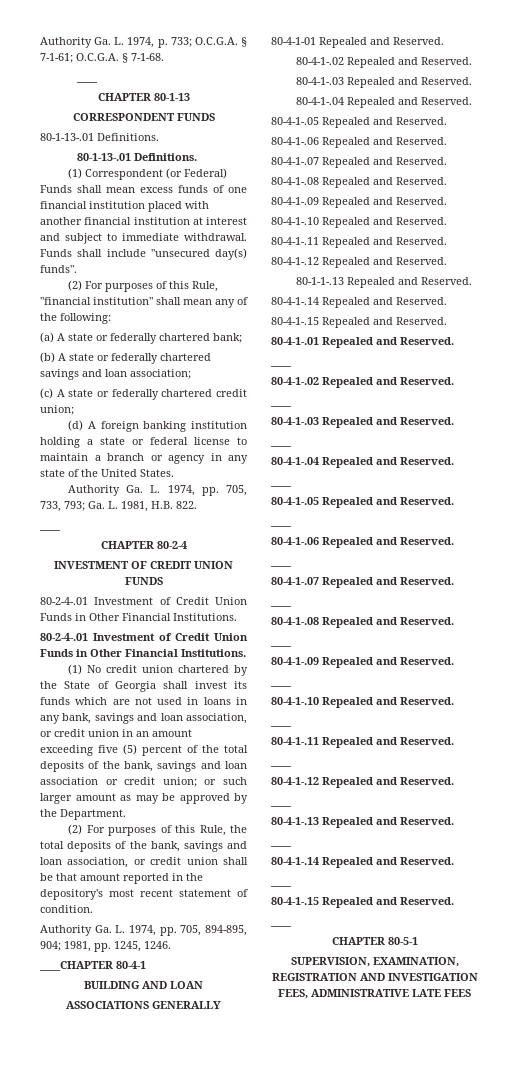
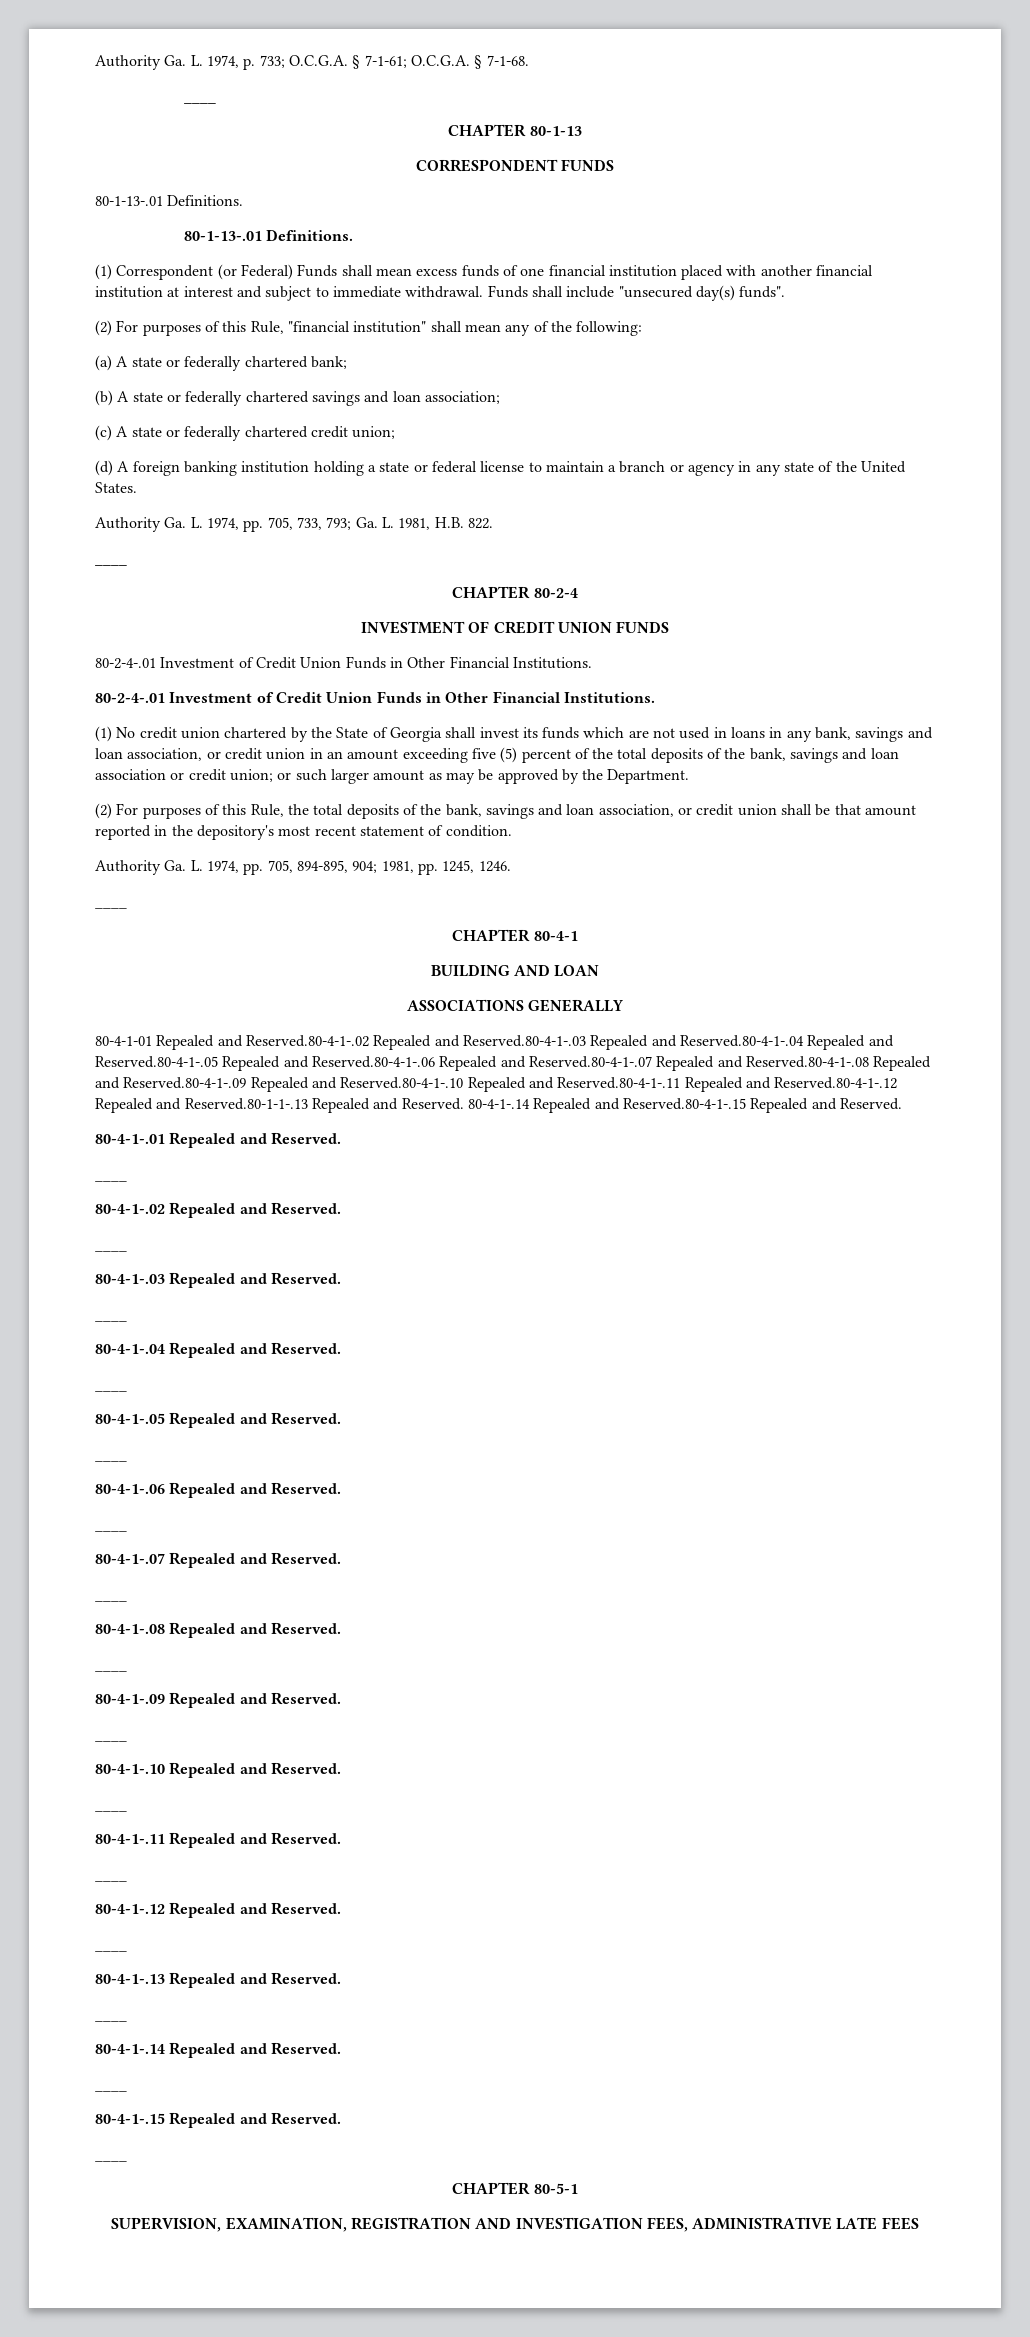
  Authority Ga. L. 1974, pp. 705, 894-895, 904; 1981, pp. 1245, 1246.
- ____CHAPTER 80-4-1
+ ____
+ CHAPTER 80-4-1
- 80-4-1-01 Repealed and Reserved.
- 80-4-1-.02 Repealed and Reserved.
- 80-4-1-.03 Repealed and Reserved.
- 80-4-1-.04 Repealed and Reserved.
- 80-4-1-.05 Repealed and Reserved.
- 80-4-1-.06 Repealed and Reserved.
- 80-4-1-.07 Repealed and Reserved.
- 80-4-1-.08 Repealed and Reserved.
- 80-4-1-.09 Repealed and Reserved.
- 80-4-1-.10 Repealed and Reserved.
- 80-4-1-.11 Repealed and Reserved.
- 80-4-1-.12 Repealed and Reserved.
- 80-1-1-.13 Repealed and Reserved.
- 80-4-1-.14 Repealed and Reserved.
- 80-4-1-.15 Repealed and Reserved.
+ 80-4-1-01 Repealed and Reserved.80-4-1-.02 Repealed and Reserved.80-4-1-.03 Repealed and Reserved.80-4-1-.04 Repealed and Reserved.80-4-1-.05 Repealed and Reserved.80-4-1-.06 Repealed and Reserved.80-4-1-.07 Repealed and Reserved.80-4-1-.08 Repealed and Reserved.80-4-1-.09 Repealed and Reserved.80-4-1-.10 Repealed and Reserved.80-4-1-.11 Repealed and Reserved.80-4-1-.12 Repealed and Reserved.80-1-1-.13 Repealed and Reserved. 80-4-1-.14 Repealed and Reserved.80-4-1-.15 Repealed and Reserved.

